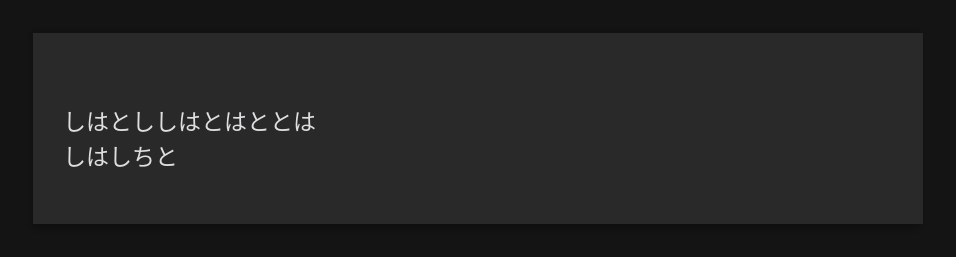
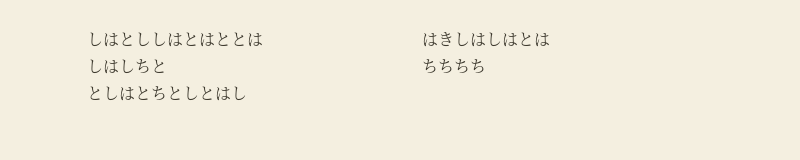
+ としはとちとしとはし
+ はきしはしはとは
+ ちちちち

